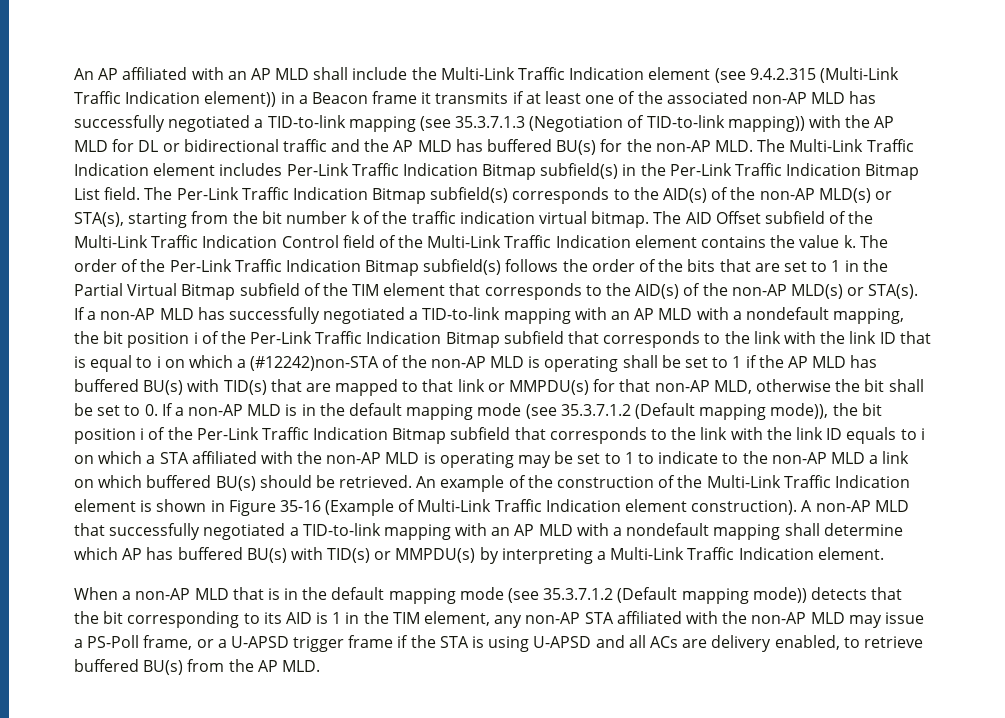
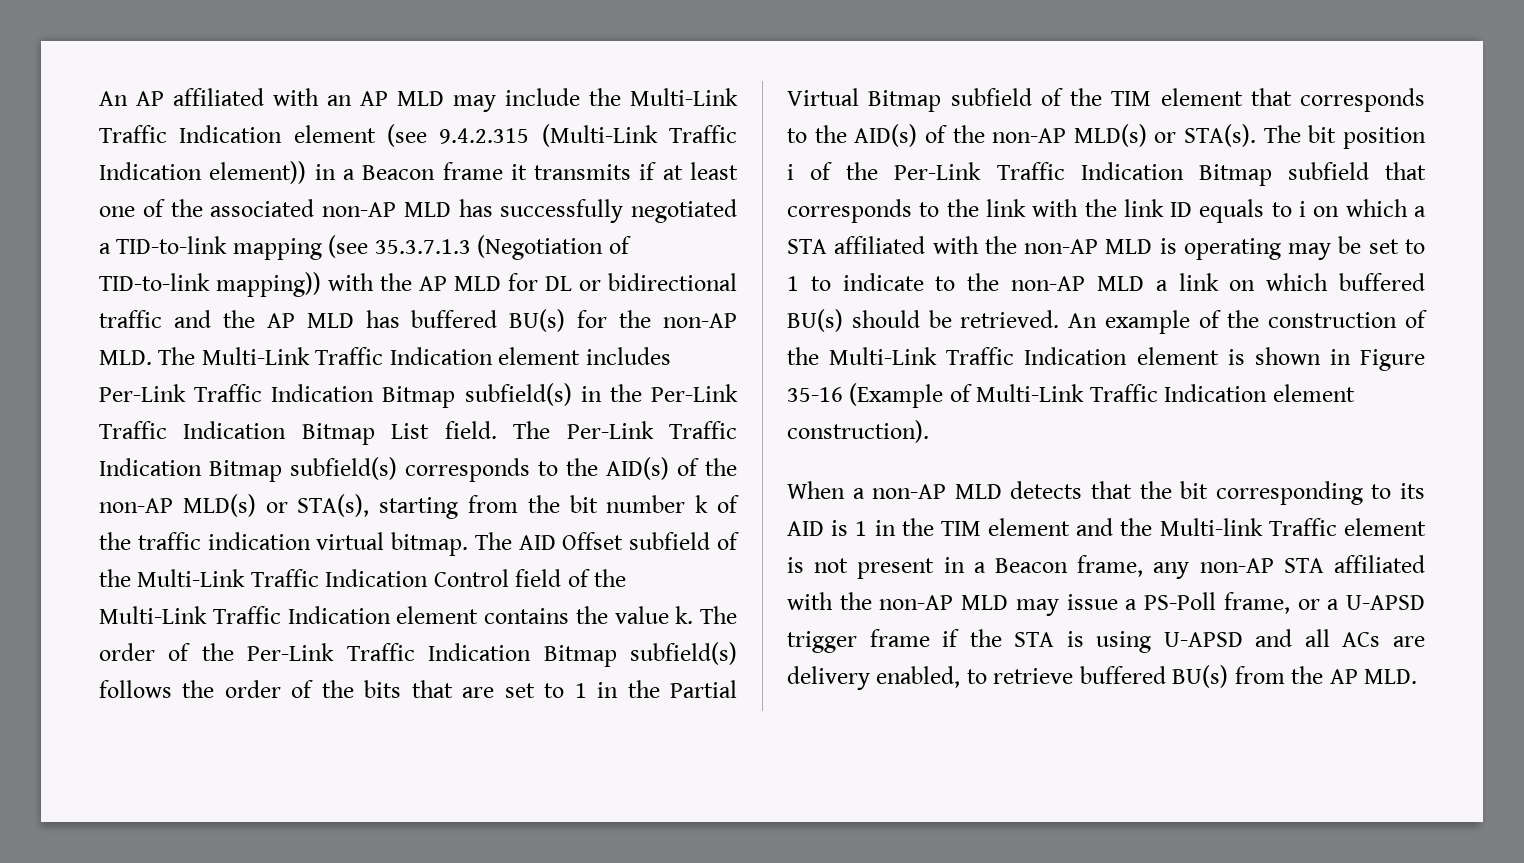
- An AP affiliated with an AP MLD shall include the Multi-Link Traffic Indication element (see 9.4.2.315 (Multi-Link Traffic Indication element)) in a Beacon frame it transmits if at least one of the associated non-AP MLD has successfully negotiated a TID-to-link mapping (see 35.3.7.1.3 (Negotiation of TID-to-link mapping)) with the AP MLD for DL or bidirectional traffic and the AP MLD has buffered BU(s) for the non-AP MLD. The Multi-Link Traffic Indication element includes Per-Link Traffic Indication Bitmap subfield(s) in the Per-Link Traffic Indication Bitmap List field.
+ An AP affiliated with an AP MLD may include the Multi-Link Traffic Indication element (see 9.4.2.315 (Multi-Link Traffic Indication element)) in a Beacon frame it transmits if at least one of the associated non-AP MLD has successfully negotiated a TID-to-link mapping (see 35.3.7.1.3 (Negotiation of TID-to-link mapping)) with the AP MLD for DL or bidirectional traffic and the AP MLD has buffered BU(s) for the non-AP MLD. The Multi-Link Traffic Indication element includes Per-Link Traffic Indication Bitmap subfield(s) in the Per-Link Traffic Indication Bitmap List field.
- If a non-AP MLD has successfully negotiated a TID-to-link mapping with an AP MLD with a nondefault mapping, the bit position i of the Per-Link Traffic Indication Bitmap subfield that corresponds to the link with the link ID that is equal to i on which a (#12242)non-STA of the non-AP MLD is operating shall be set to 1 if the AP MLD has buffered BU(s) with TID(s) that are mapped to that link or MMPDU(s) for that non-AP MLD, otherwise the bit shall be set to 0. If a non-AP MLD is in the default mapping mode (see 35.3.7.1.2 (Default mapping mode)), the bit position i of the Per-Link Traffic Indication Bitmap subfield that corresponds to the link with the link ID equals to i on which a STA affiliated with the non-AP MLD is operating may be set to 1 to indicate to the non-AP MLD a link on which buffered BU(s) should be retrieved.
+ The bit position i of the Per-Link Traffic Indication Bitmap subfield that corresponds to the link with the link ID equals to i on which a STA affiliated with the non-AP MLD is operating may be set to 1 to indicate to the non-AP MLD a link on which buffered BU(s) should be retrieved.
- An example of the construction of the Multi-Link Traffic Indication element is shown in Figure 35-16 (Example of Multi-Link Traffic Indication element construction). A non-AP MLD that successfully negotiated a TID-to-link mapping with an AP MLD with a nondefault mapping shall determine which AP has buffered BU(s) with TID(s) or MMPDU(s) by interpreting a Multi-Link Traffic Indication element.
- When a non-AP MLD that is in the default mapping mode (see 35.3.7.1.2 (Default mapping mode)) detects that the bit corresponding to its AID is 1 in the TIM element, any non-AP STA affiliated with the non-AP MLD may issue a PS-Poll frame, or a U-APSD trigger frame if the STA is using U-APSD and all ACs are delivery enabled, to retrieve buffered BU(s) from the AP MLD.
+ An example of the construction of the Multi-Link Traffic Indication element is shown in Figure 35-16 (Example of Multi-Link Traffic Indication element construction).
+ When a non-AP MLD detects that the bit corresponding to its AID is 1 in the TIM element and the Multi-link Traffic element is not present in a Beacon frame, any non-AP STA affiliated with the non-AP MLD may issue a PS-Poll frame, or a U-APSD trigger frame if the STA is using U-APSD and all ACs are delivery enabled, to retrieve buffered BU(s) from the AP MLD.

